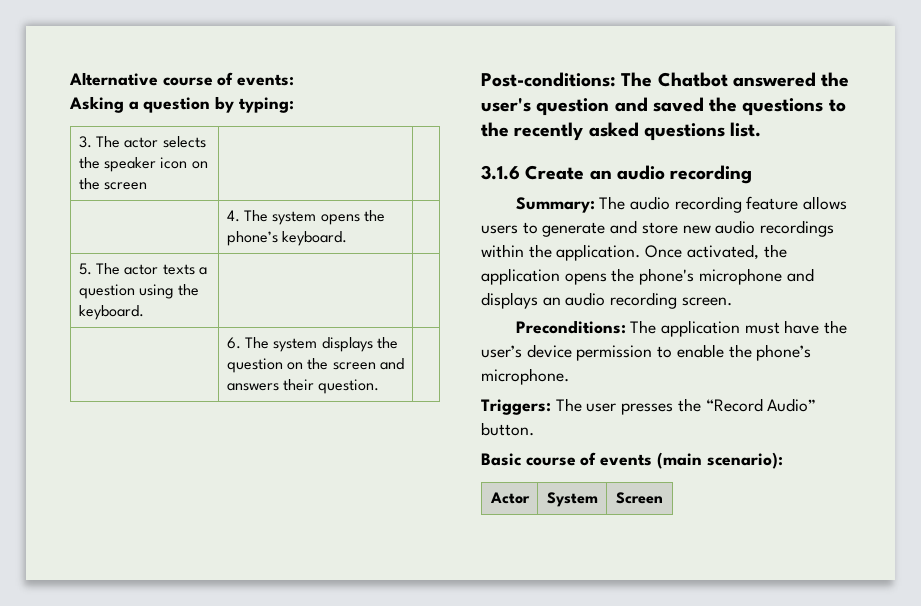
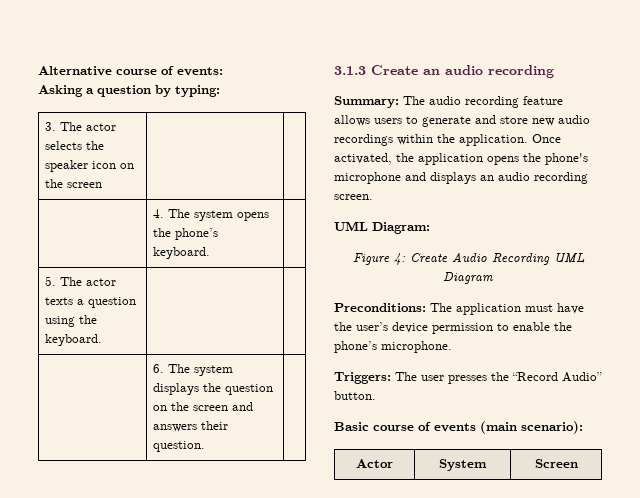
- Post-conditions: The Chatbot answered the user's question and saved the questions to the recently asked questions list.
- 3.1.6 Create an audio recording
+ 3.1.3 Create an audio recording
+ UML Diagram:
+ Figure 4: Create Audio Recording UML Diagram

